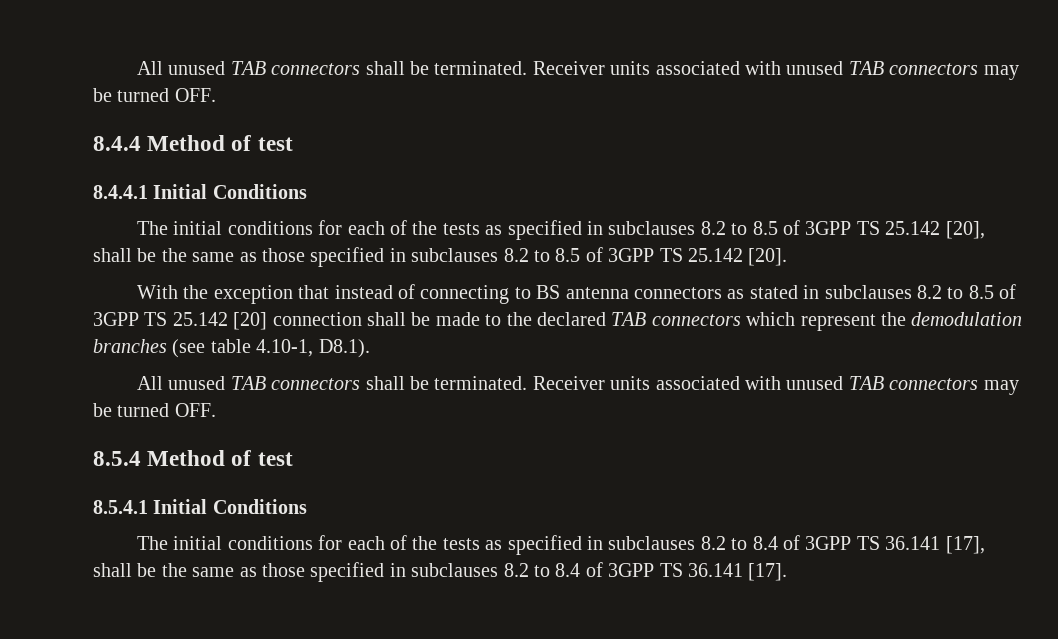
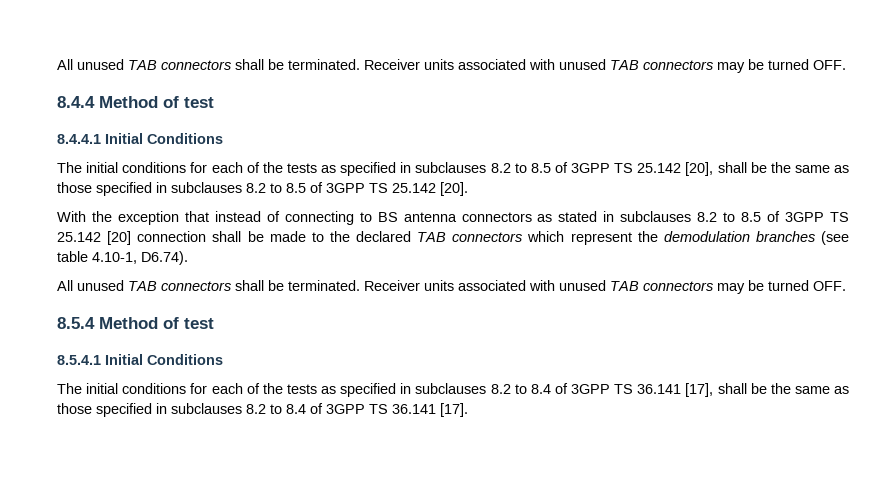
- With the exception that instead of connecting to BS antenna connectors as stated in subclauses 8.2 to 8.5 of 3GPP TS 25.142 [20] connection shall be made to the declared TAB connectors which represent the demodulation branches (see table 4.10-1, D8.1).
+ With the exception that instead of connecting to BS antenna connectors as stated in subclauses 8.2 to 8.5 of 3GPP TS 25.142 [20] connection shall be made to the declared TAB connectors which represent the demodulation branches (see table 4.10-1, D6.74).

